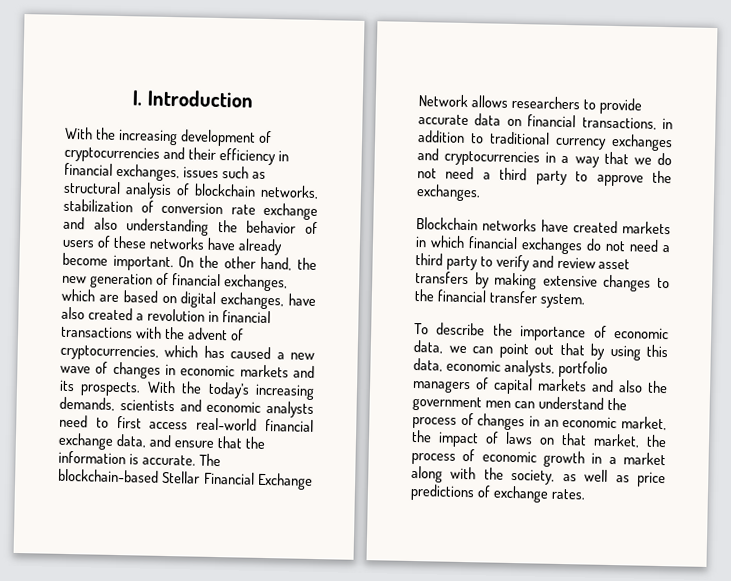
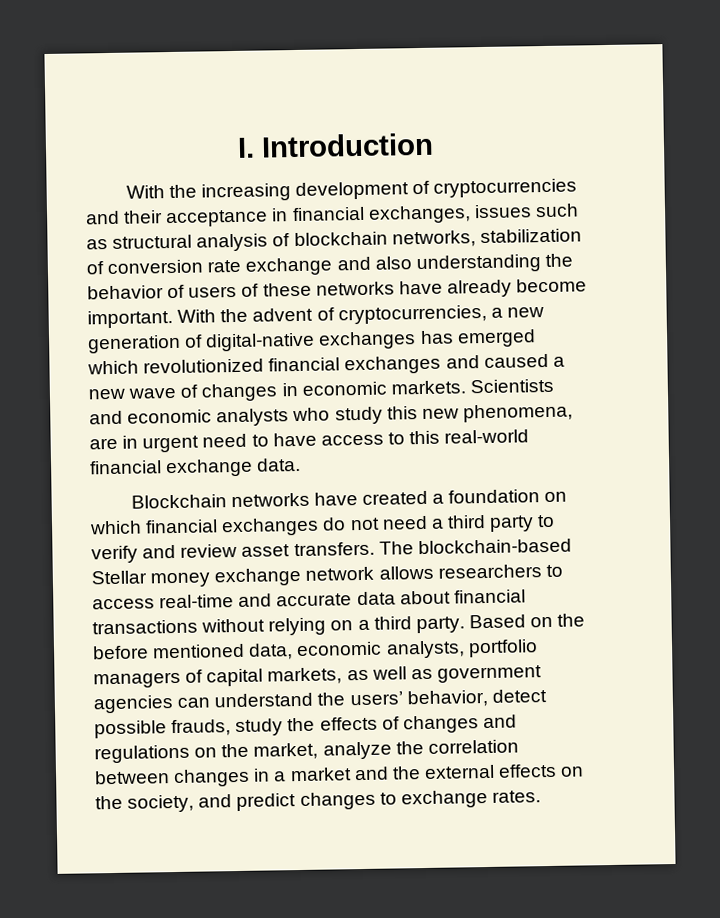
- With the increasing development of cryptocurrencies and their efficiency in financial exchanges, issues such as structural analysis of blockchain networks, stabilization of conversion rate exchange and also understanding the behavior of users of these networks have already become important.
+ With the increasing development of cryptocurrencies and their acceptance in financial exchanges, issues such as structural analysis of blockchain networks, stabilization of conversion rate exchange and also understanding the behavior of users of these networks have already become important.
- On the other hand, the new generation of financial exchanges, which are based on digital exchanges, have also created a revolution in financial transactions with the advent of cryptocurrencies, which has caused a new wave of changes in economic markets and its prospects. With the today’s increasing demands, scientists and economic analysts need to first access real-world financial exchange data, and ensure that the information is accurate. The blockchain-based Stellar Financial Exchange Network allows researchers to provide accurate data on financial transactions, in addition to traditional currency exchanges and cryptocurrencies in a way that we do not need a third party to approve the exchanges.
+ With the advent of cryptocurrencies, a new generation of digital-native exchanges has emerged which revolutionized financial exchanges and caused a new wave of changes in economic markets. Scientists and economic analysts who study this new phenomena, are in urgent need to have access to this real-world financial exchange data.
- Blockchain networks have created markets in which financial exchanges do not need a third party to verify and review asset transfers by making extensive changes to the financial transfer system.
- To describe the importance of economic data, we can point out that by using this data, economic analysts, portfolio managers of capital markets and also the government men can understand the process of changes in an economic market, the impact of laws on that market, the process of economic growth in a market along with the society, as well as price predictions of exchange rates.
+ Blockchain networks have created a foundation on which financial exchanges do not need a third party to verify and review asset transfers. The blockchain-based Stellar money exchange network allows researchers to access real-time and accurate data about financial transactions without relying on a third party. Based on the before mentioned data, economic analysts, portfolio managers of capital markets, as well as government agencies can understand the users’ behavior, detect possible frauds, study the effects of changes and regulations on the market, analyze the correlation between changes in a market and the external effects on the society, and predict changes to exchange rates.

